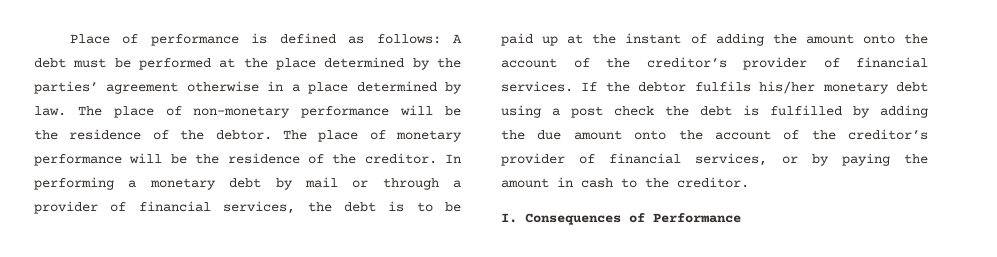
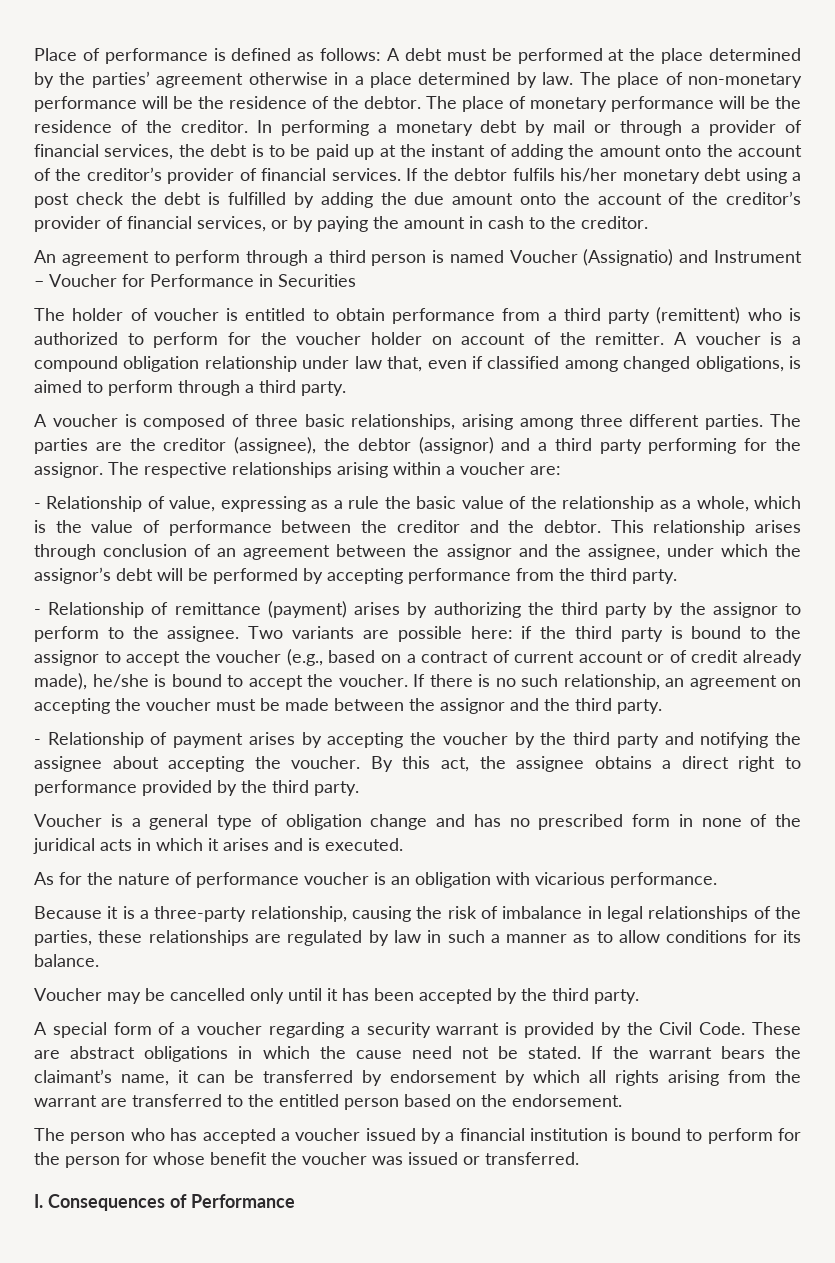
+ An agreement to perform through a third person is named Voucher (Assignatio) and Instrument – Voucher for Performance in Securities
+ The holder of voucher is entitled to obtain performance from a third party (remittent) who is authorized to perform for the voucher holder on account of the remitter. A voucher is a compound obligation relationship under law that, even if classified among changed obligations, is aimed to perform through a third party.
+ A voucher is composed of three basic relationships, arising among three different parties. The parties are the creditor (assignee), the debtor (assignor) and a third party performing for the assignor. The respective relationships arising within a voucher are:
+ - Relationship of value, expressing as a rule the basic value of the relationship as a whole, which is the value of performance between the creditor and the debtor. This relationship arises through conclusion of an agreement between the assignor and the assignee, under which the assignor’s debt will be performed by accepting performance from the third party.
+ - Relationship of remittance (payment) arises by authorizing the third party by the assignor to perform to the assignee. Two variants are possible here: if the third party is bound to the assignor to accept the voucher (e.g., based on a contract of current account or of credit already made), he/she is bound to accept the voucher. If there is no such relationship, an agreement on accepting the voucher must be made between the assignor and the third party.
+ - Relationship of payment arises by accepting the voucher by the third party and notifying the assignee about accepting the voucher. By this act, the assignee obtains a direct right to performance provided by the third party.
+ Voucher is a general type of obligation change and has no prescribed form in none of the juridical acts in which it arises and is executed.
+ As for the nature of performance voucher is an obligation with vicarious performance.
+ Because it is a three-party relationship, causing the risk of imbalance in legal relationships of the parties, these relationships are regulated by law in such a manner as to allow conditions for its balance.
+ Voucher may be cancelled only until it has been accepted by the third party.
+ A special form of a voucher regarding a security warrant is provided by the Civil Code. These are abstract obligations in which the cause need not be stated. If the warrant bears the claimant’s name, it can be transferred by endorsement by which all rights arising from the warrant are transferred to the entitled person based on the endorsement.
+ The person who has accepted a voucher issued by a financial institution is bound to perform for the person for whose benefit the voucher was issued or transferred.

